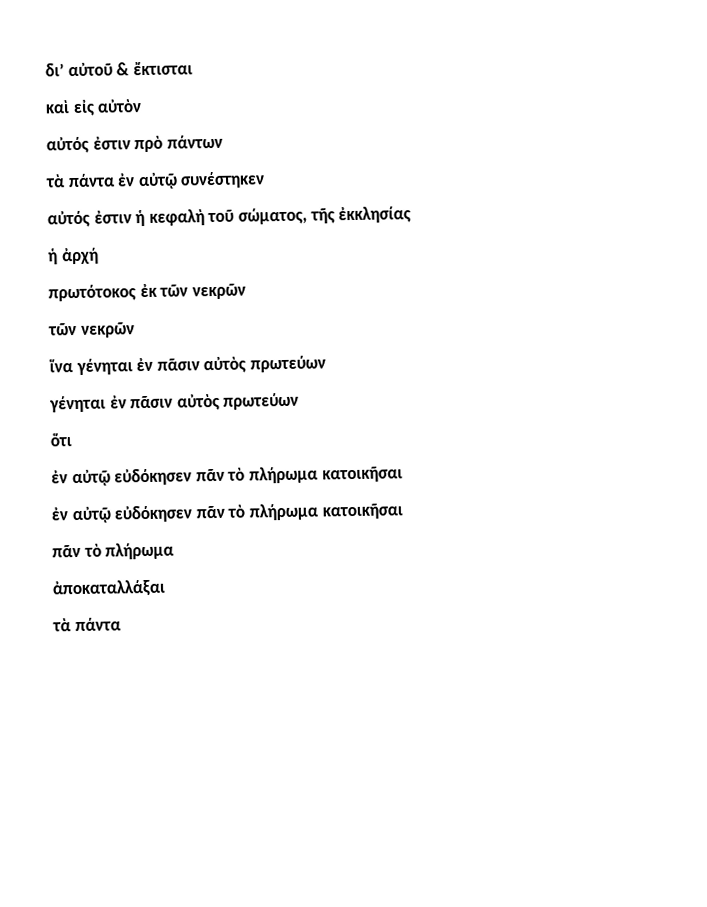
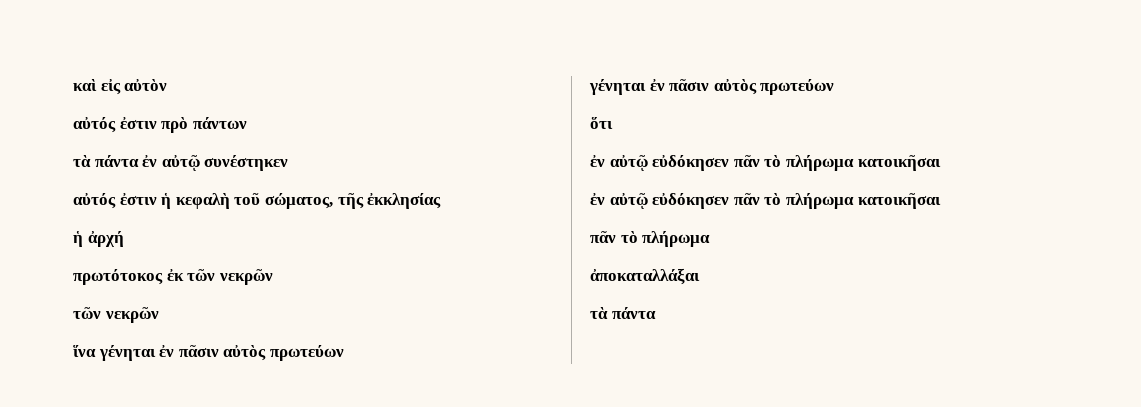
- δι’ αὐτοῦ & ἔκτισται

